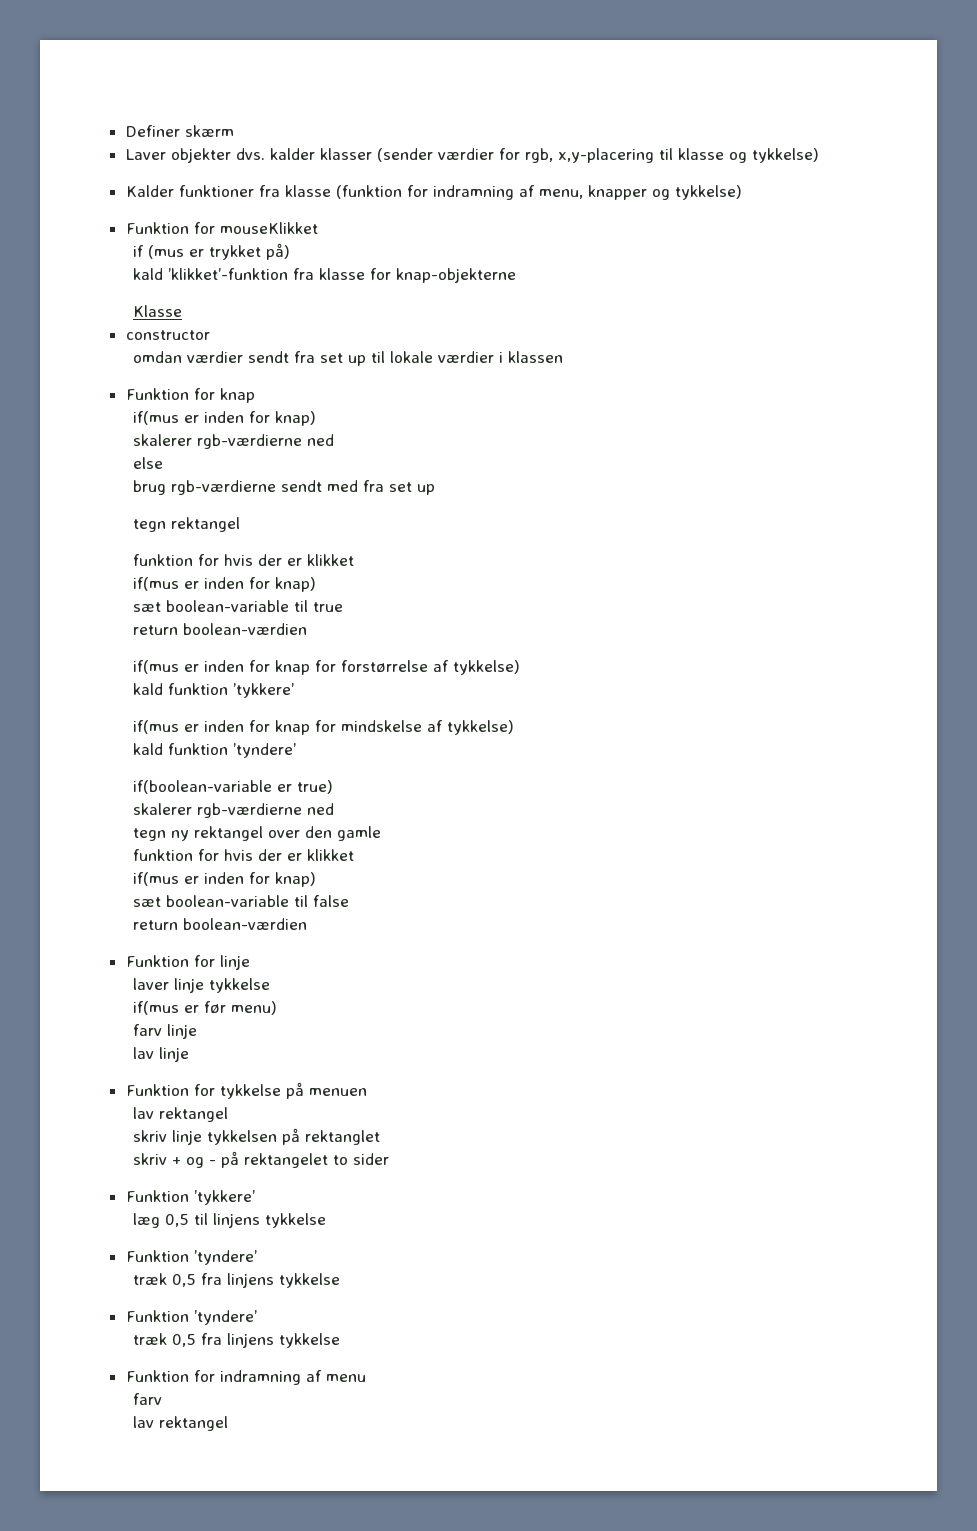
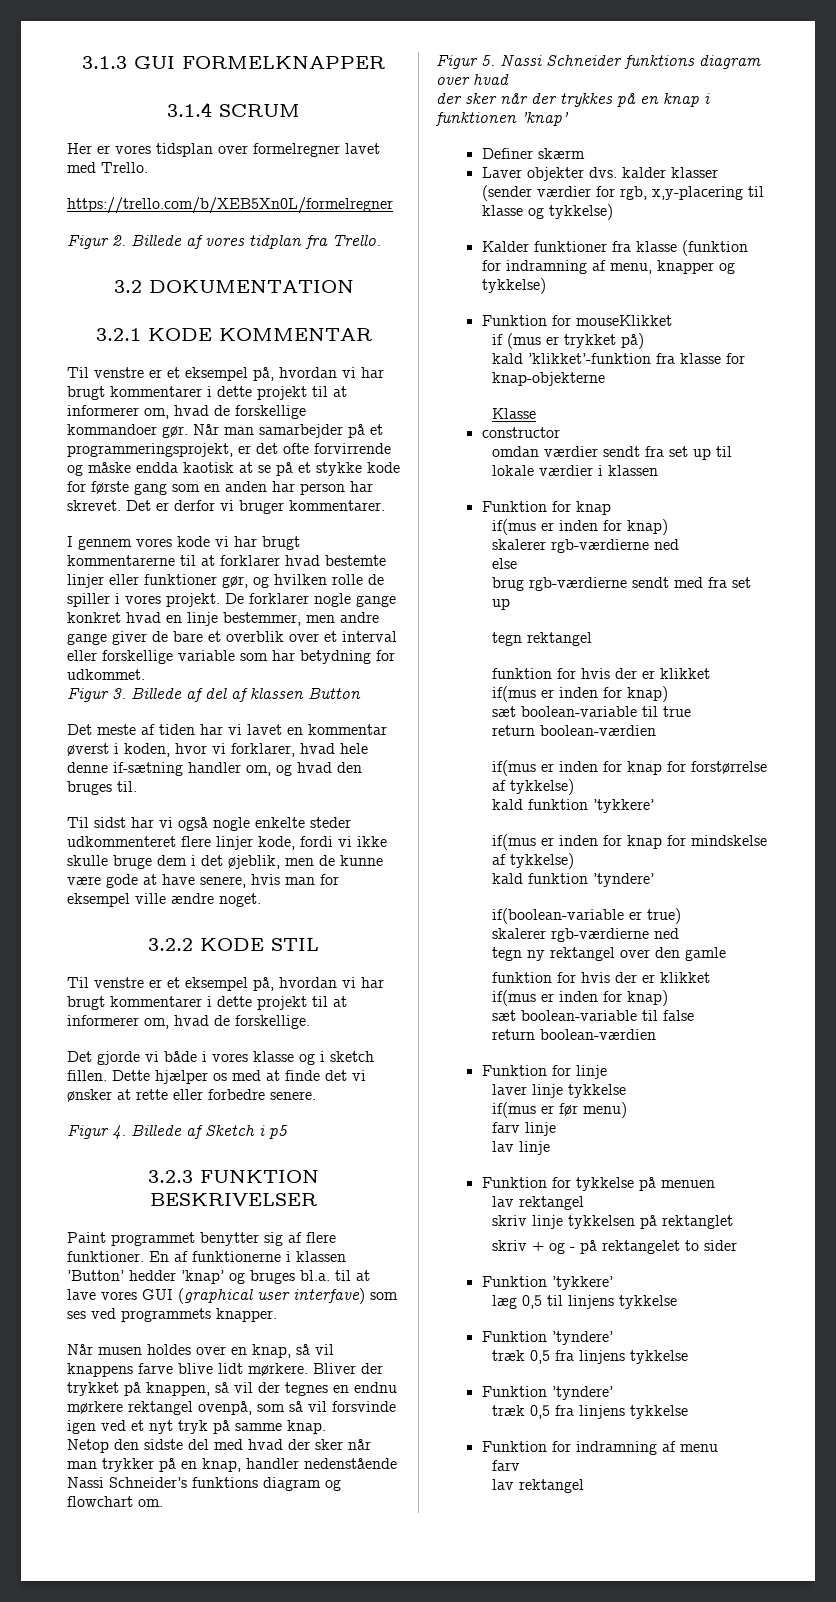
+ 3.1.3 GUI FORMELKNAPPER
+ 3.1.4 SCRUM
+ Her er vores tidsplan over formelregner lavet med Trello.
+ https://trello.com/b/XEB5Xn0L/formelregner
+ Figur 2. Billede af vores tidplan fra Trello.
+ 3.2 DOKUMENTATION
+ 3.2.1 KODE KOMMENTAR
+ Til venstre er et eksempel på, hvordan vi har brugt kommentarer i dette projekt til at informerer om, hvad de forskellige kommandoer gør. Når man samarbejder på et programmeringsprojekt, er det ofte forvirrende og måske endda kaotisk at se på et stykke kode for første gang som en anden har person har skrevet. Det er derfor vi bruger kommentarer.
+ I gennem vores kode vi har brugt kommentarerne til at forklarer hvad bestemte linjer eller funktioner gør, og hvilken rolle de spiller i vores projekt. De forklarer nogle gange konkret hvad en linje bestemmer, men andre gange giver de bare et overblik over et interval eller forskellige variable som har betydning for udkommet.
+ Figur 3. Billede af del af klassen Button
+ Det meste af tiden har vi lavet en kommentar øverst i koden, hvor vi forklarer, hvad hele denne if-sætning handler om, og hvad den bruges til.
+ Til sidst har vi også nogle enkelte steder udkommenteret flere linjer kode, fordi vi ikke skulle bruge dem i det øjeblik, men de kunne være gode at have senere, hvis man for eksempel ville ændre noget.
+ 3.2.2 KODE STIL
+ Til venstre er et eksempel på, hvordan vi har brugt kommentarer i dette projekt til at informerer om, hvad de forskellige.
+ Det gjorde vi både i vores klasse og i sketch fillen. Dette hjælper os med at finde det vi ønsker at rette eller forbedre senere.
+ Figur 4. Billede af Sketch i p5
+ 3.2.3 FUNKTION BESKRIVELSER
+ Paint programmet benytter sig af flere funktioner. En af funktionerne i klassen ’Button’ hedder ’knap’ og bruges bl.a. til at lave vores GUI (graphical user interfave) som ses ved programmets knapper.
+ Når musen holdes over en knap, så vil knappens farve blive lidt mørkere. Bliver der trykket på knappen, så vil der tegnes en endnu mørkere rektangel ovenpå, som så vil forsvinde igen ved et nyt tryk på samme knap.
+ Netop den sidste del med hvad der sker når man trykker på en knap, handler nedenstående Nassi Schneider’s funktions diagram og flowchart om.
+ Figur 5. Nassi Schneider funktions diagram over hvad
+ der sker når der trykkes på en knap i funktionen ’knap’

